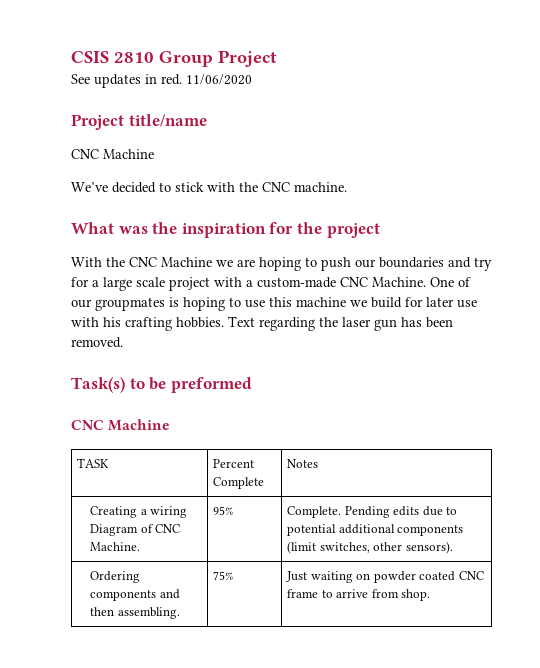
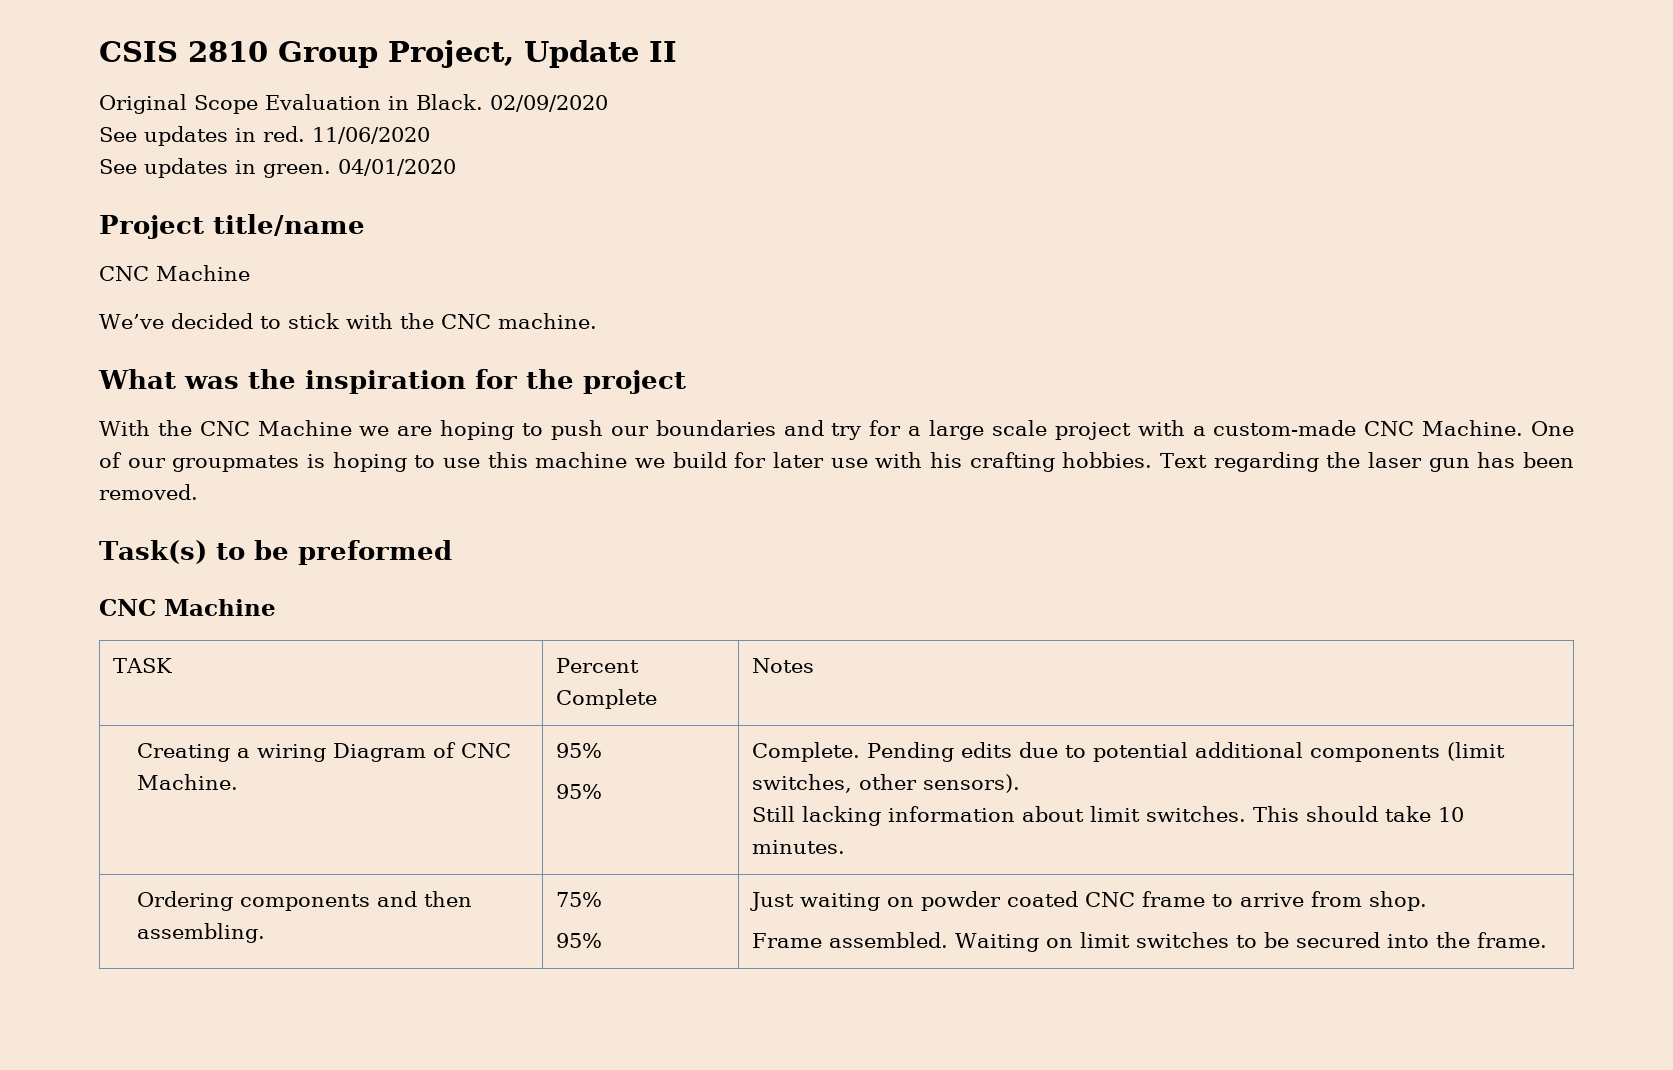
- CSIS 2810 Group Project
+ CSIS 2810 Group Project, Update II
+ Original Scope Evaluation in Black. 02/09/2020
+ See updates in green. 04/01/2020
- Creating a wiring Diagram of CNC Machine. | 95% | Complete. Pending edits due to potential additional components (limit switches, other sensors).
+ Creating a wiring Diagram of CNC Machine. | 95%
+ 95% | Complete. Pending edits due to potential additional components (limit switches, other sensors).
+ Still lacking information about limit switches. This should take 10 minutes.
- Ordering components and then assembling. | 75% | Just waiting on powder coated CNC frame to arrive from shop.
+ Ordering components and then assembling. | 75%
+ 95% | Just waiting on powder coated CNC frame to arrive from shop.
+ Frame assembled. Waiting on limit switches to be secured into the frame.

